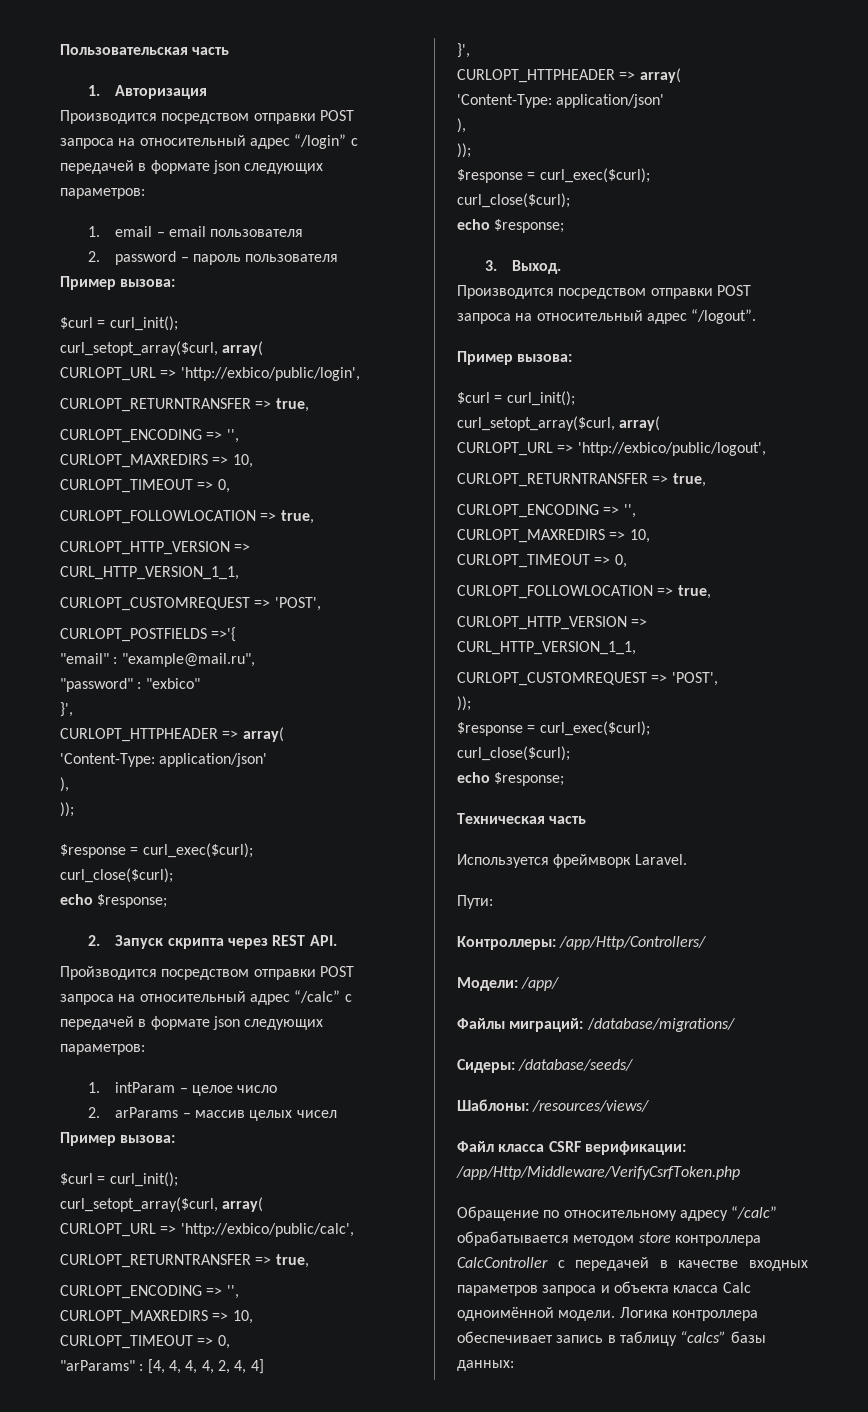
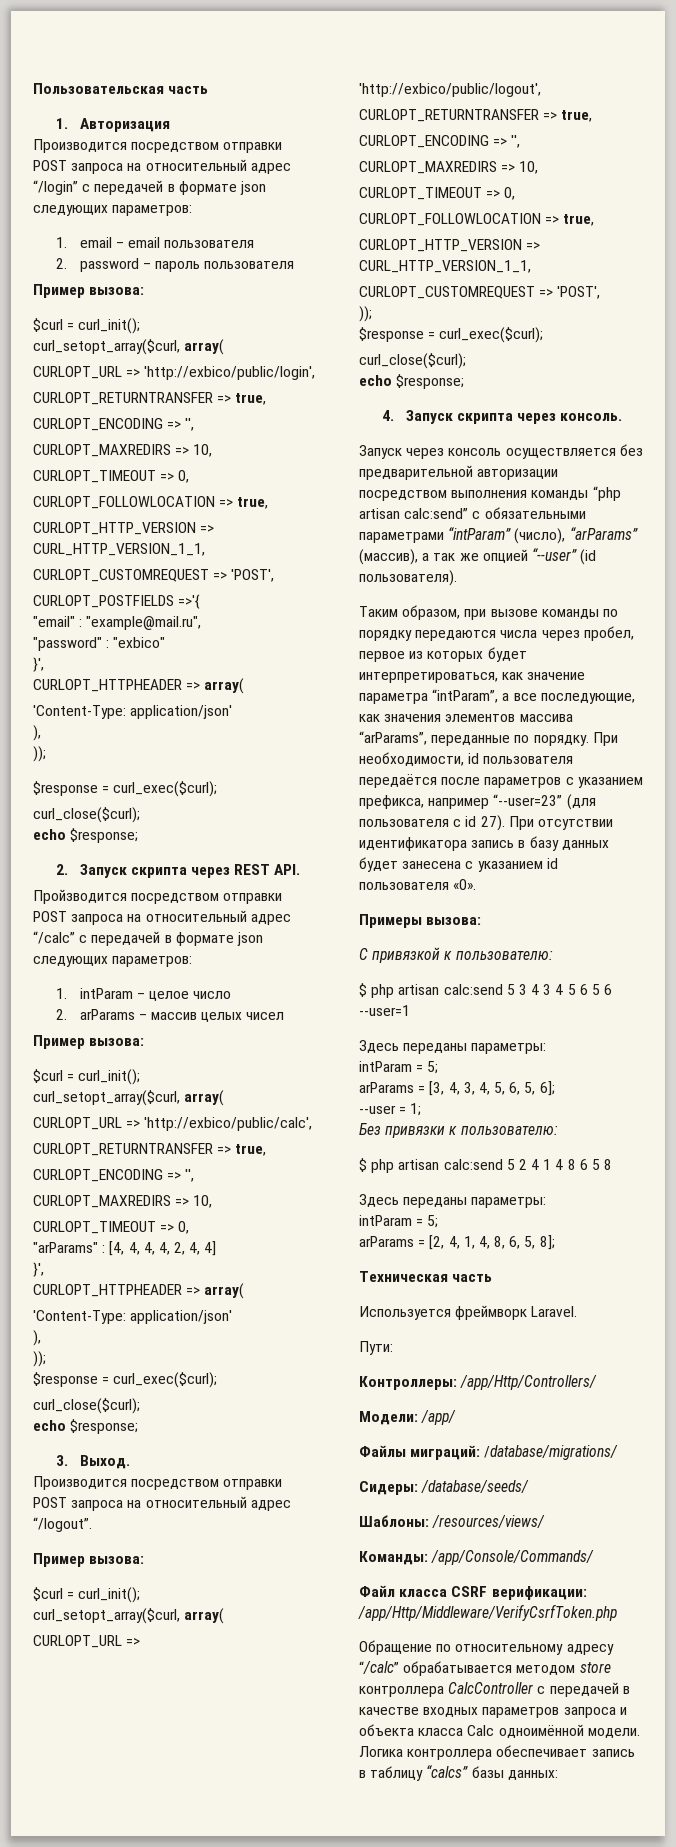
+ 4. Запуск скрипта через консоль.
+ Запуск через консоль осуществляется без предварительной авторизации посредством выполнения команды “php artisan calc:send” с обязательными параметрами “intParam” (число), “arParams” (массив), а так же опцией “--user” (id пользователя).
+ Таким образом, при вызове команды по порядку передаются числа через пробел, первое из которых будет интерпретироваться, как значение параметра “intParam”, а все последующие, как значения элементов массива “arParams”, переданные по порядку. При необходимости, id пользователя передаётся после параметров с указанием префикса, например “--user=23” (для пользователя с id 27). При отсутствии идентификатора запись в базу данных будет занесена с указанием id пользователя «0».
+ Примеры вызова:
+ С привязкой к пользователю:
+ $ php artisan calc:send 5 3 4 3 4 5 6 5 6 --user=1
+ Здесь переданы параметры:
+ intParam = 5;
+ arParams = [3, 4, 3, 4, 5, 6, 5, 6];
+ --user = 1;
+ Без привязки к пользователю:
+ $ php artisan calc:send 5 2 4 1 4 8 6 5 8
+ Здесь переданы параметры:
+ intParam = 5;
+ arParams = [2, 4, 1, 4, 8, 6, 5, 8];
+ Команды: /app/Console/Commands/

